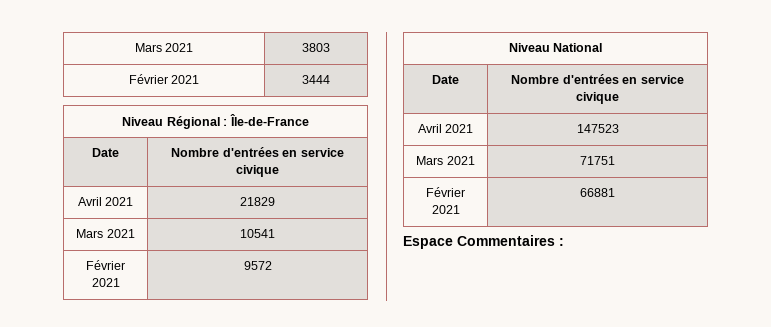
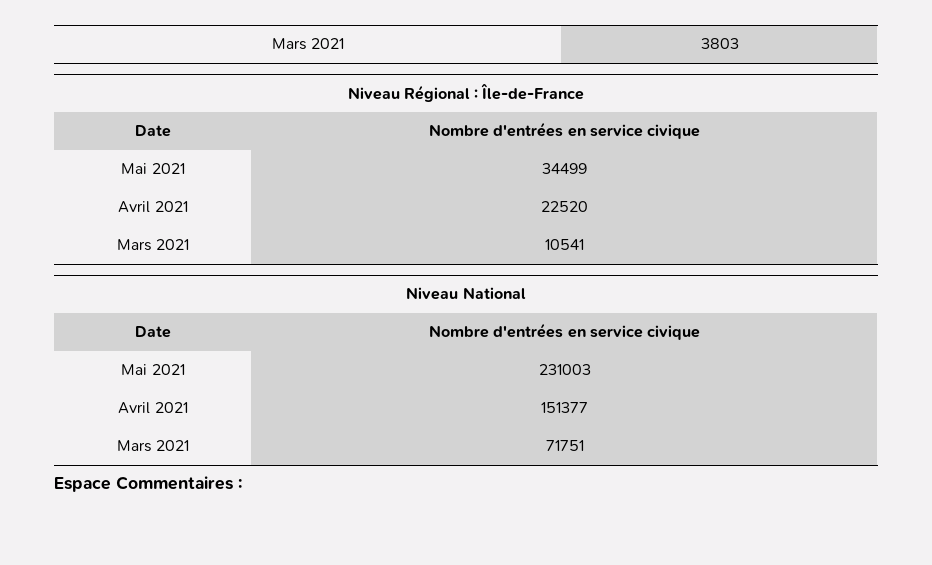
- Février 2021 | 3444
- Avril 2021 | 21829
+ Mai 2021 | 34499
+ Avril 2021 | 22520
- Février 2021 | 9572
- Avril 2021 | 147523
+ Mai 2021 | 231003
+ Avril 2021 | 151377
- Février 2021 | 66881

